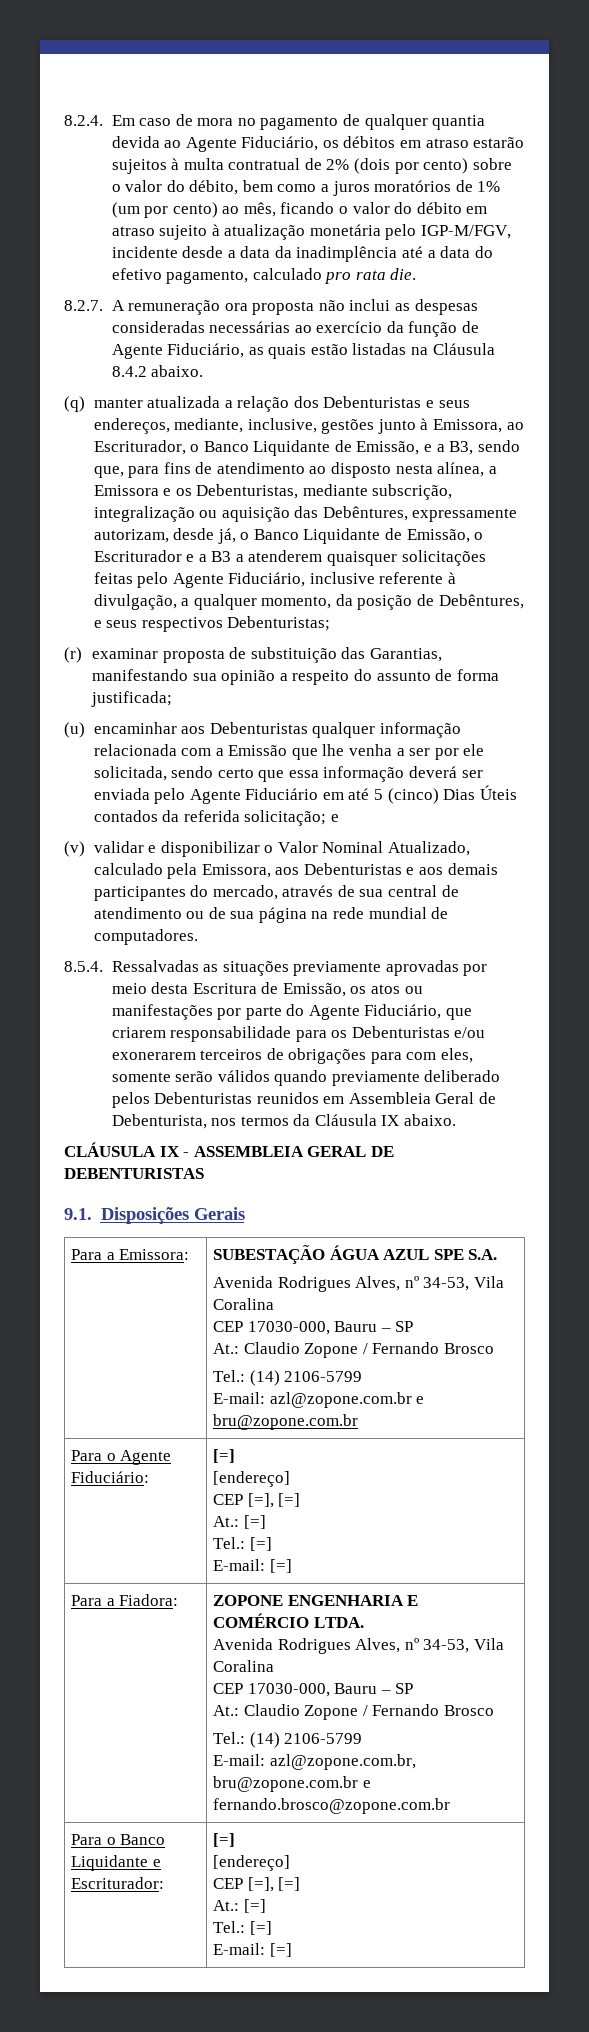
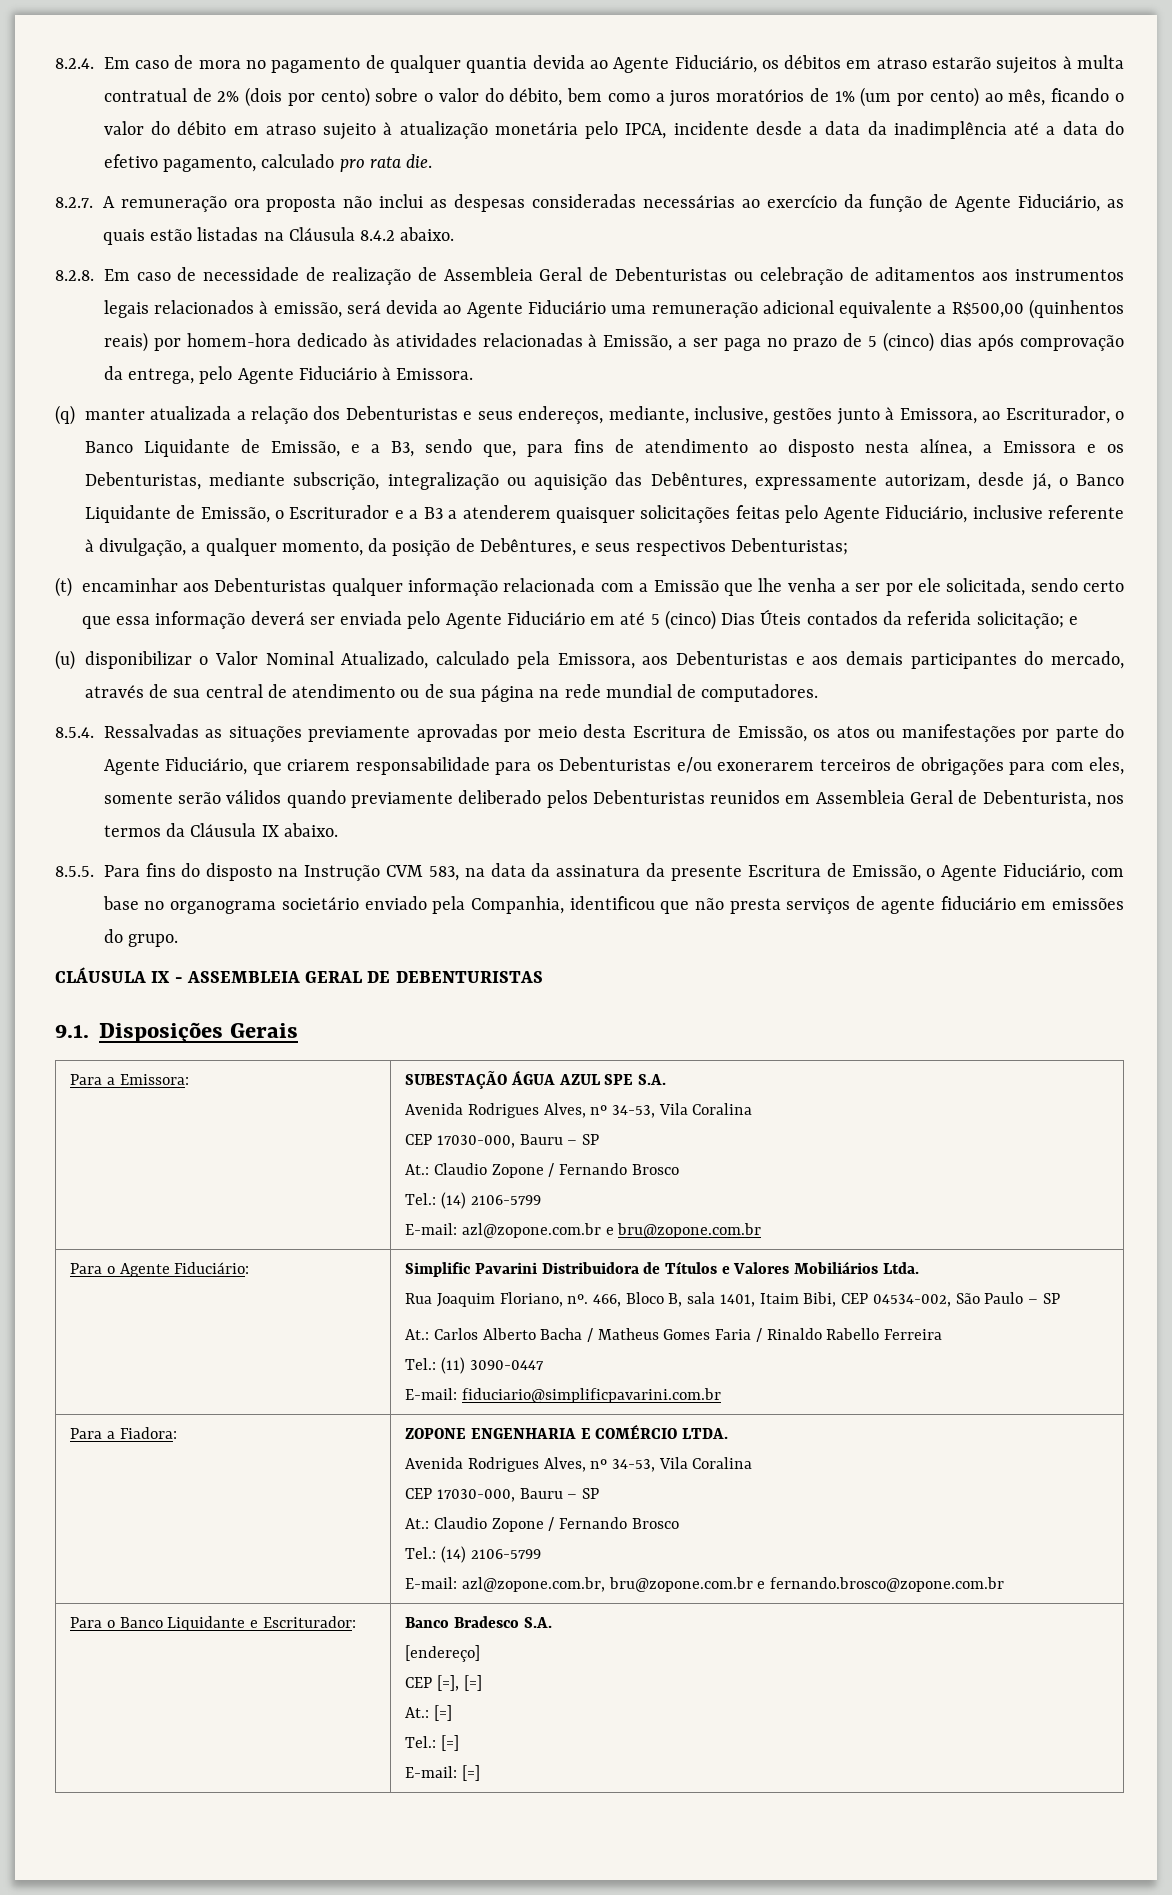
- 8.2.4. Em caso de mora no pagamento de qualquer quantia devida ao Agente Fiduciário, os débitos em atraso estarão sujeitos à multa contratual de 2% (dois por cento) sobre o valor do débito, bem como a juros moratórios de 1% (um por cento) ao mês, ficando o valor do débito em atraso sujeito à atualização monetária pelo IGP-M/FGV, incidente desde a data da inadimplência até a data do efetivo pagamento, calculado pro rata die.
+ 8.2.4. Em caso de mora no pagamento de qualquer quantia devida ao Agente Fiduciário, os débitos em atraso estarão sujeitos à multa contratual de 2% (dois por cento) sobre o valor do débito, bem como a juros moratórios de 1% (um por cento) ao mês, ficando o valor do débito em atraso sujeito à atualização monetária pelo IPCA, incidente desde a data da inadimplência até a data do efetivo pagamento, calculado pro rata die.
+ 8.2.8. Em caso de necessidade de realização de Assembleia Geral de Debenturistas ou celebração de aditamentos aos instrumentos legais relacionados à emissão, será devida ao Agente Fiduciário uma remuneração adicional equivalente a R$500,00 (quinhentos reais) por homem-hora dedicado às atividades relacionadas à Emissão, a ser paga no prazo de 5 (cinco) dias após comprovação da entrega, pelo Agente Fiduciário à Emissora.
- (r) examinar proposta de substituição das Garantias, manifestando sua opinião a respeito do assunto de forma justificada;
- (u) encaminhar aos Debenturistas qualquer informação relacionada com a Emissão que lhe venha a ser por ele solicitada, sendo certo que essa informação deverá ser enviada pelo Agente Fiduciário em até 5 (cinco) Dias Úteis contados da referida solicitação; e
+ (t) encaminhar aos Debenturistas qualquer informação relacionada com a Emissão que lhe venha a ser por ele solicitada, sendo certo que essa informação deverá ser enviada pelo Agente Fiduciário em até 5 (cinco) Dias Úteis contados da referida solicitação; e
- (v) validar e disponibilizar o Valor Nominal Atualizado, calculado pela Emissora, aos Debenturistas e aos demais participantes do mercado, através de sua central de atendimento ou de sua página na rede mundial de computadores.
+ (u) disponibilizar o Valor Nominal Atualizado, calculado pela Emissora, aos Debenturistas e aos demais participantes do mercado, através de sua central de atendimento ou de sua página na rede mundial de computadores.
+ 8.5.5. Para fins do disposto na Instrução CVM 583, na data da assinatura da presente Escritura de Emissão, o Agente Fiduciário, com base no organograma societário enviado pela Companhia, identificou que não presta serviços de agente fiduciário em emissões do grupo.
- Para o Agente Fiduciário: | [=]
- [endereço]
- CEP [=], [=]
- At.: [=]
- Tel.: [=]
- E-mail: [=]
+ Para o Agente Fiduciário: | Simplific Pavarini Distribuidora de Títulos e Valores Mobiliários Ltda.
+ Rua Joaquim Floriano, nº. 466, Bloco B, sala 1401, Itaim Bibi, CEP 04534-002, São Paulo – SP
+ At.: Carlos Alberto Bacha / Matheus Gomes Faria / Rinaldo Rabello Ferreira
+ Tel.: (11) 3090-0447
+ E-mail: fiduciario@simplificpavarini.com.br
- Para o Banco Liquidante e Escriturador: | [=]
+ Para o Banco Liquidante e Escriturador: | Banco Bradesco S.A.

